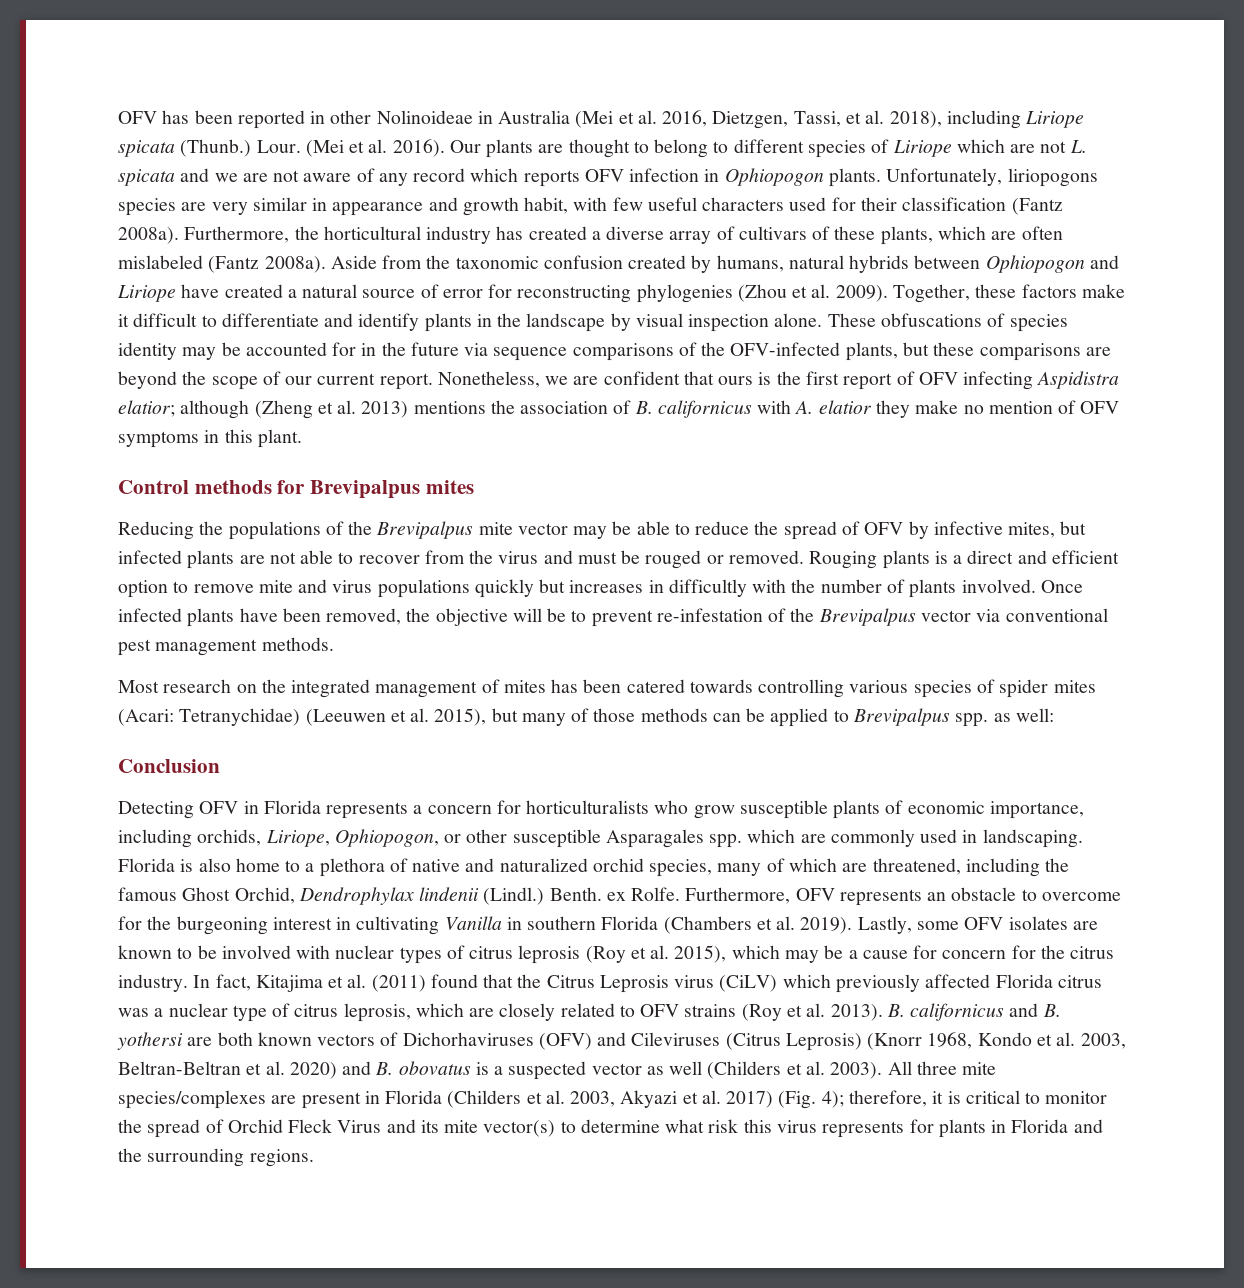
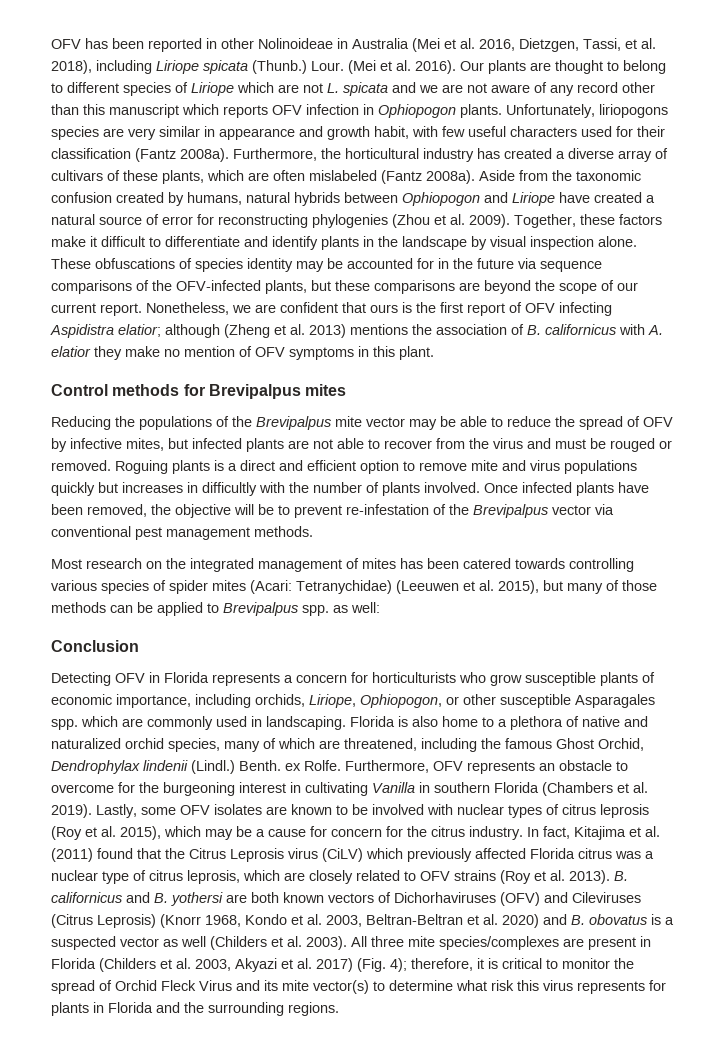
- Our plants are thought to belong to different species of Liriope which are not L. spicata and we are not aware of any record which reports OFV infection in Ophiopogon plants.
+ Our plants are thought to belong to different species of Liriope which are not L. spicata and we are not aware of any record other than this manuscript which reports OFV infection in Ophiopogon plants.
- Rouging plants is a direct and efficient option to remove mite and virus populations quickly but increases in difficultly with the number of plants involved.
+ Roguing plants is a direct and efficient option to remove mite and virus populations quickly but increases in difficultly with the number of plants involved.
- Detecting OFV in Florida represents a concern for horticulturalists who grow susceptible plants of economic importance, including orchids, Liriope, Ophiopogon, or other susceptible Asparagales spp. which are commonly used in landscaping.
+ Detecting OFV in Florida represents a concern for horticulturists who grow susceptible plants of economic importance, including orchids, Liriope, Ophiopogon, or other susceptible Asparagales spp. which are commonly used in landscaping.

